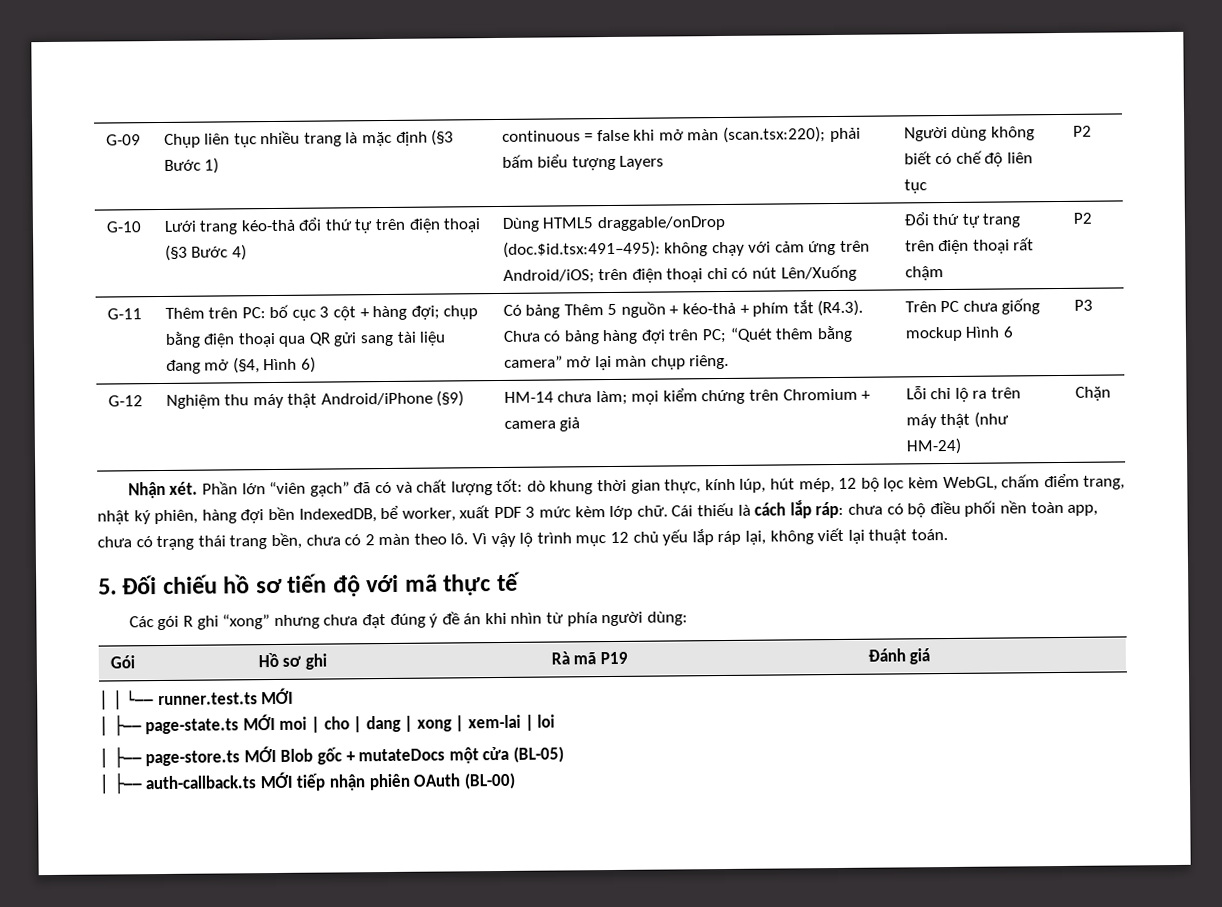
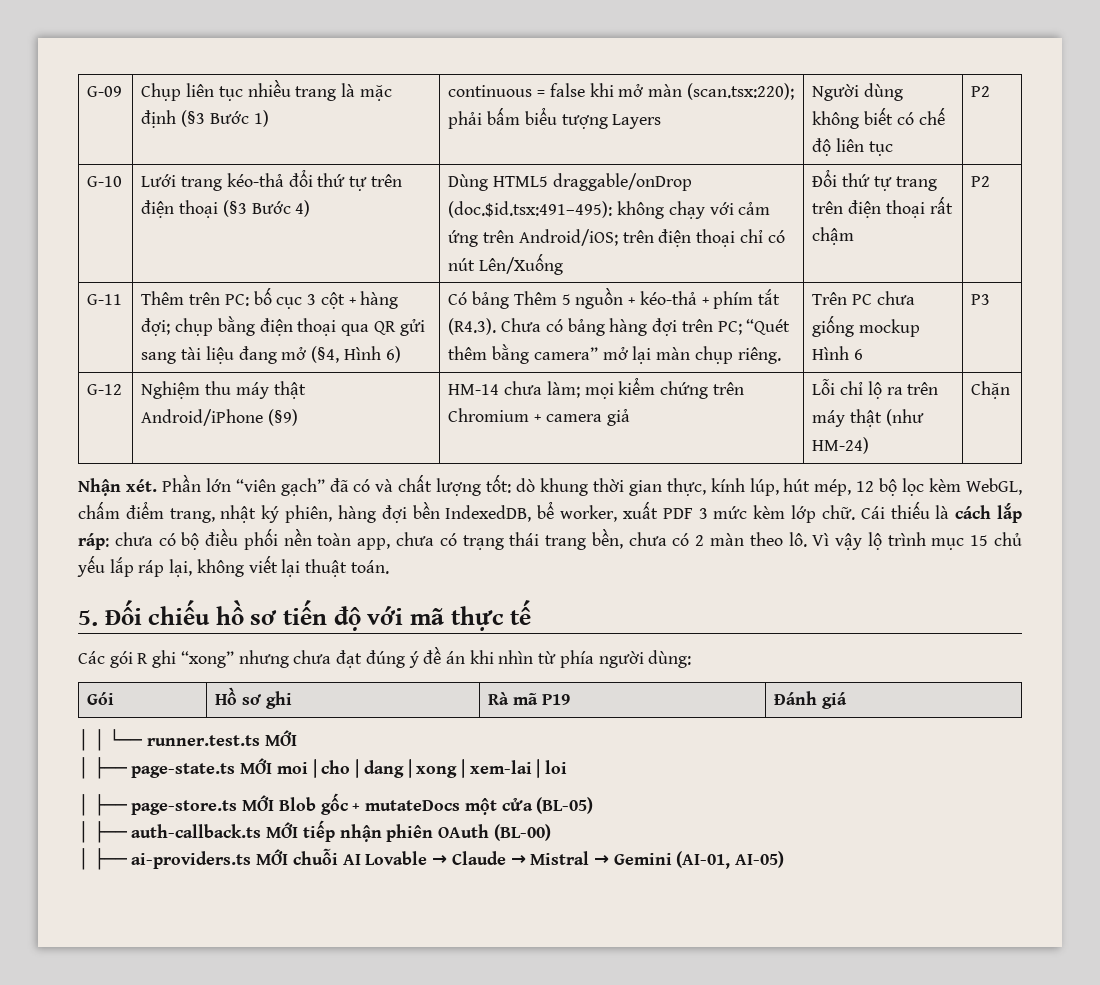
- Vì vậy lộ trình mục 12 chủ yếu lắp ráp lại, không viết lại thuật toán.
+ Vì vậy lộ trình mục 15 chủ yếu lắp ráp lại, không viết lại thuật toán.
+ │ ├── ai-providers.ts MỚI chuỗi AI Lovable → Claude → Mistral → Gemini (AI-01, AI-05)

